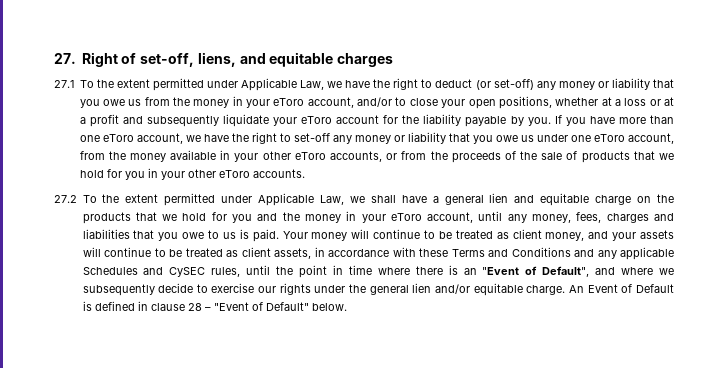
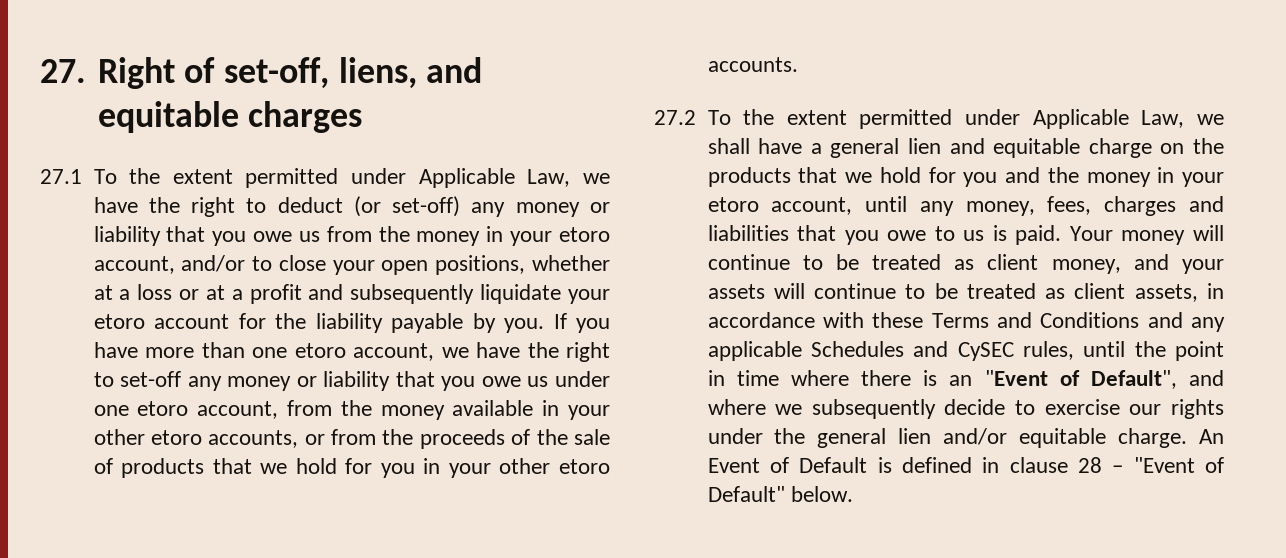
- 27.1 To the extent permitted under Applicable Law, we have the right to deduct (or set-off) any money or liability that you owe us from the money in your eToro account, and/or to close your open positions, whether at a loss or at a profit and subsequently liquidate your eToro account for the liability payable by you.
+ 27.1 To the extent permitted under Applicable Law, we have the right to deduct (or set-off) any money or liability that you owe us from the money in your etoro account, and/or to close your open positions, whether at a loss or at a profit and subsequently liquidate your etoro account for the liability payable by you.
- If you have more than one eToro account, we have the right to set-off any money or liability that you owe us under one eToro account, from the money available in your other eToro accounts, or from the proceeds of the sale of products that we hold for you in your other eToro accounts.
+ If you have more than one etoro account, we have the right to set-off any money or liability that you owe us under one etoro account, from the money available in your other etoro accounts, or from the proceeds of the sale of products that we hold for you in your other etoro accounts.
- 27.2 To the extent permitted under Applicable Law, we shall have a general lien and equitable charge on the products that we hold for you and the money in your eToro account, until any money, fees, charges and liabilities that you owe to us is paid.
+ 27.2 To the extent permitted under Applicable Law, we shall have a general lien and equitable charge on the products that we hold for you and the money in your etoro account, until any money, fees, charges and liabilities that you owe to us is paid.

